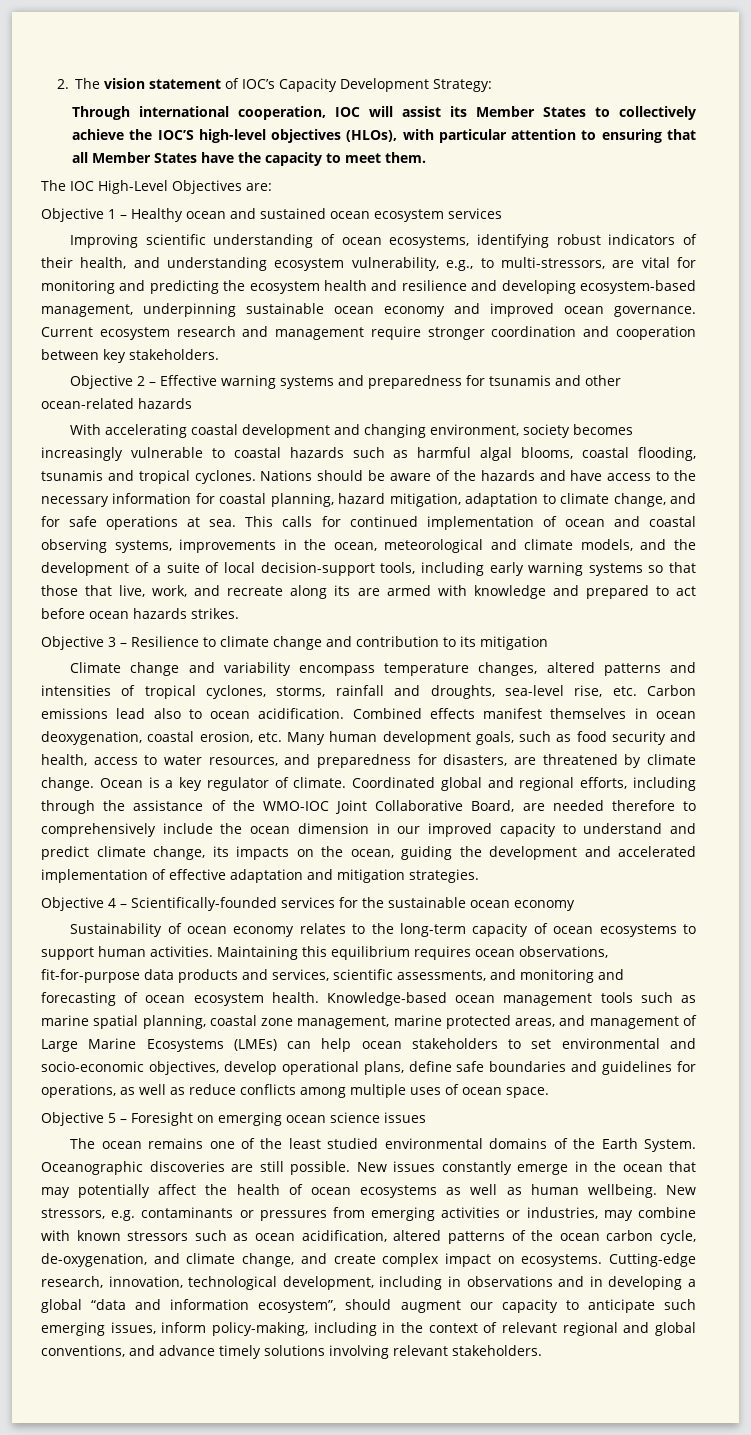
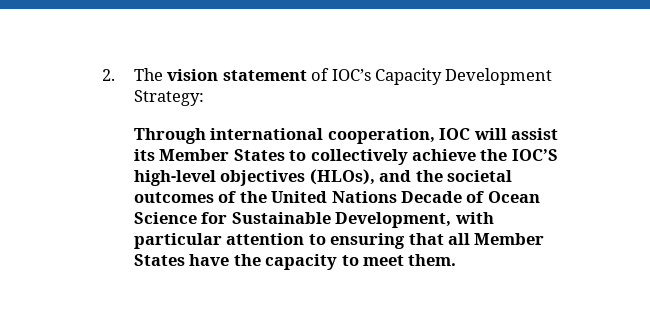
- Through international cooperation, IOC will assist its Member States to collectively achieve the IOC’S high-level objectives (HLOs), with particular attention to ensuring that all Member States have the capacity to meet them.
+ Through international cooperation, IOC will assist its Member States to collectively achieve the IOC’S high-level objectives (HLOs), and the societal outcomes of the United Nations Decade of Ocean Science for Sustainable Development, with particular attention to ensuring that all Member States have the capacity to meet them.
- The IOC High-Level Objectives are:
- Objective 1 – Healthy ocean and sustained ocean ecosystem services
- Improving scientific understanding of ocean ecosystems, identifying robust indicators of their health, and understanding ecosystem vulnerability, e.g., to multi-stressors, are vital for monitoring and predicting the ecosystem health and resilience and developing ecosystem-based management, underpinning sustainable ocean economy and improved ocean governance. Current ecosystem research and management require stronger coordination and cooperation between key stakeholders.
- Objective 2 – Effective warning systems and preparedness for tsunamis and other ocean-related hazards
- With accelerating coastal development and changing environment, society becomes increasingly vulnerable to coastal hazards such as harmful algal blooms, coastal flooding, tsunamis and tropical cyclones. Nations should be aware of the hazards and have access to the necessary information for coastal planning, hazard mitigation, adaptation to climate change, and for safe operations at sea. This calls for continued implementation of ocean and coastal observing systems, improvements in the ocean, meteorological and climate models, and the development of a suite of local decision-support tools, including early warning systems so that those that live, work, and recreate along its are armed with knowledge and prepared to act before ocean hazards strikes.
- Objective 3 – Resilience to climate change and contribution to its mitigation
- Climate change and variability encompass temperature changes, altered patterns and intensities of tropical cyclones, storms, rainfall and droughts, sea-level rise, etc. Carbon emissions lead also to ocean acidification. Combined effects manifest themselves in ocean deoxygenation, coastal erosion, etc. Many human development goals, such as food security and health, access to water resources, and preparedness for disasters, are threatened by climate change. Ocean is a key regulator of climate. Coordinated global and regional efforts, including through the assistance of the WMO-IOC Joint Collaborative Board, are needed therefore to comprehensively include the ocean dimension in our improved capacity to understand and predict climate change, its impacts on the ocean, guiding the development and accelerated implementation of effective adaptation and mitigation strategies.
- Objective 4 – Scientifically-founded services for the sustainable ocean economy
- Sustainability of ocean economy relates to the long-term capacity of ocean ecosystems to support human activities. Maintaining this equilibrium requires ocean observations, fit-for-purpose data products and services, scientific assessments, and monitoring and forecasting of ocean ecosystem health. Knowledge-based ocean management tools such as marine spatial planning, coastal zone management, marine protected areas, and management of Large Marine Ecosystems (LMEs) can help ocean stakeholders to set environmental and socio-economic objectives, develop operational plans, define safe boundaries and guidelines for operations, as well as reduce conflicts among multiple uses of ocean space.
- Objective 5 – Foresight on emerging ocean science issues
- The ocean remains one of the least studied environmental domains of the Earth System. Oceanographic discoveries are still possible. New issues constantly emerge in the ocean that may potentially affect the health of ocean ecosystems as well as human wellbeing. New stressors, e.g. contaminants or pressures from emerging activities or industries, may combine with known stressors such as ocean acidification, altered patterns of the ocean carbon cycle, de-oxygenation, and climate change, and create complex impact on ecosystems. Cutting-edge research, innovation, technological development, including in observations and in developing a global “data and information ecosystem”, should augment our capacity to anticipate such emerging issues, inform policy-making, including in the context of relevant regional and global conventions, and advance timely solutions involving relevant stakeholders.

